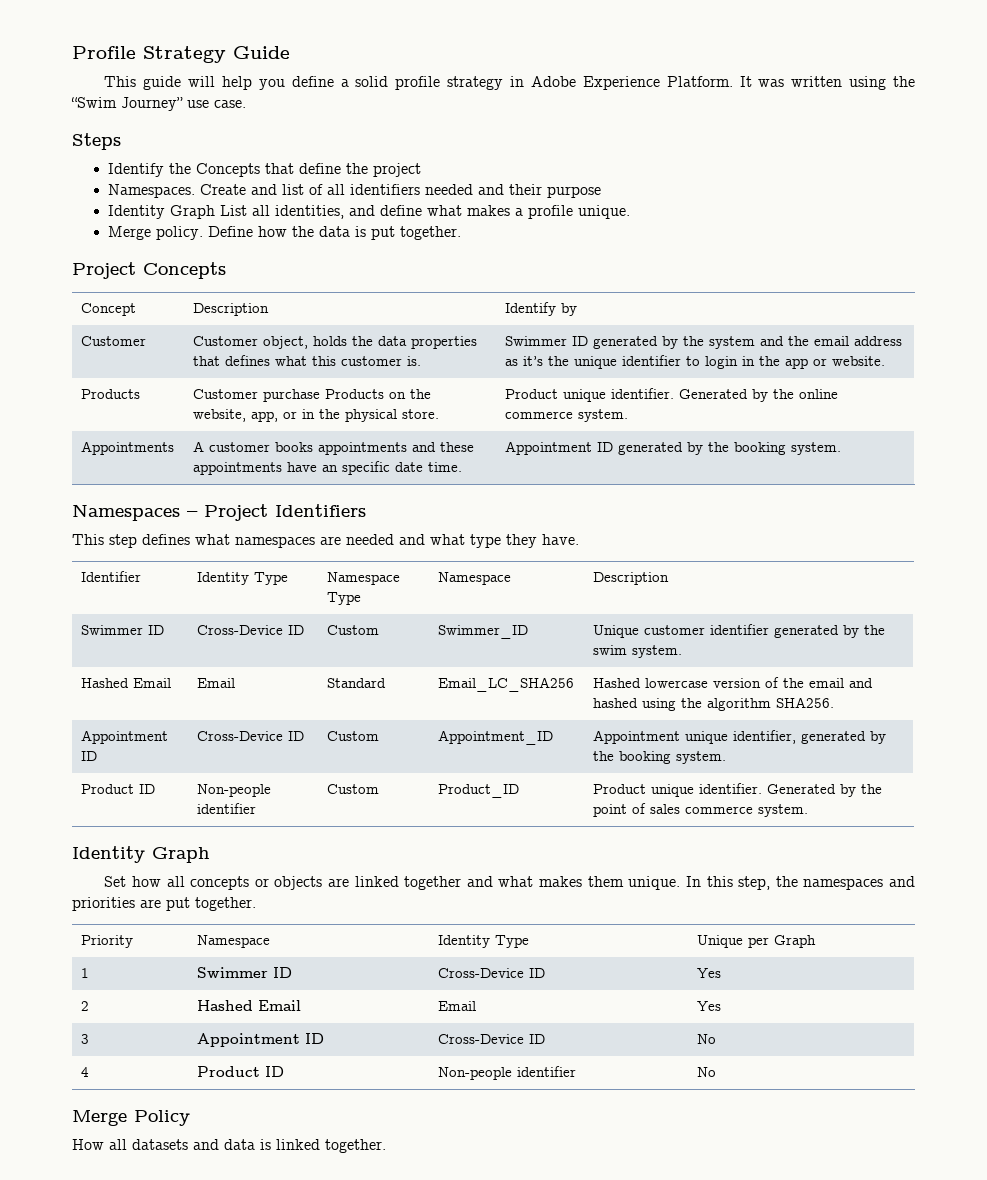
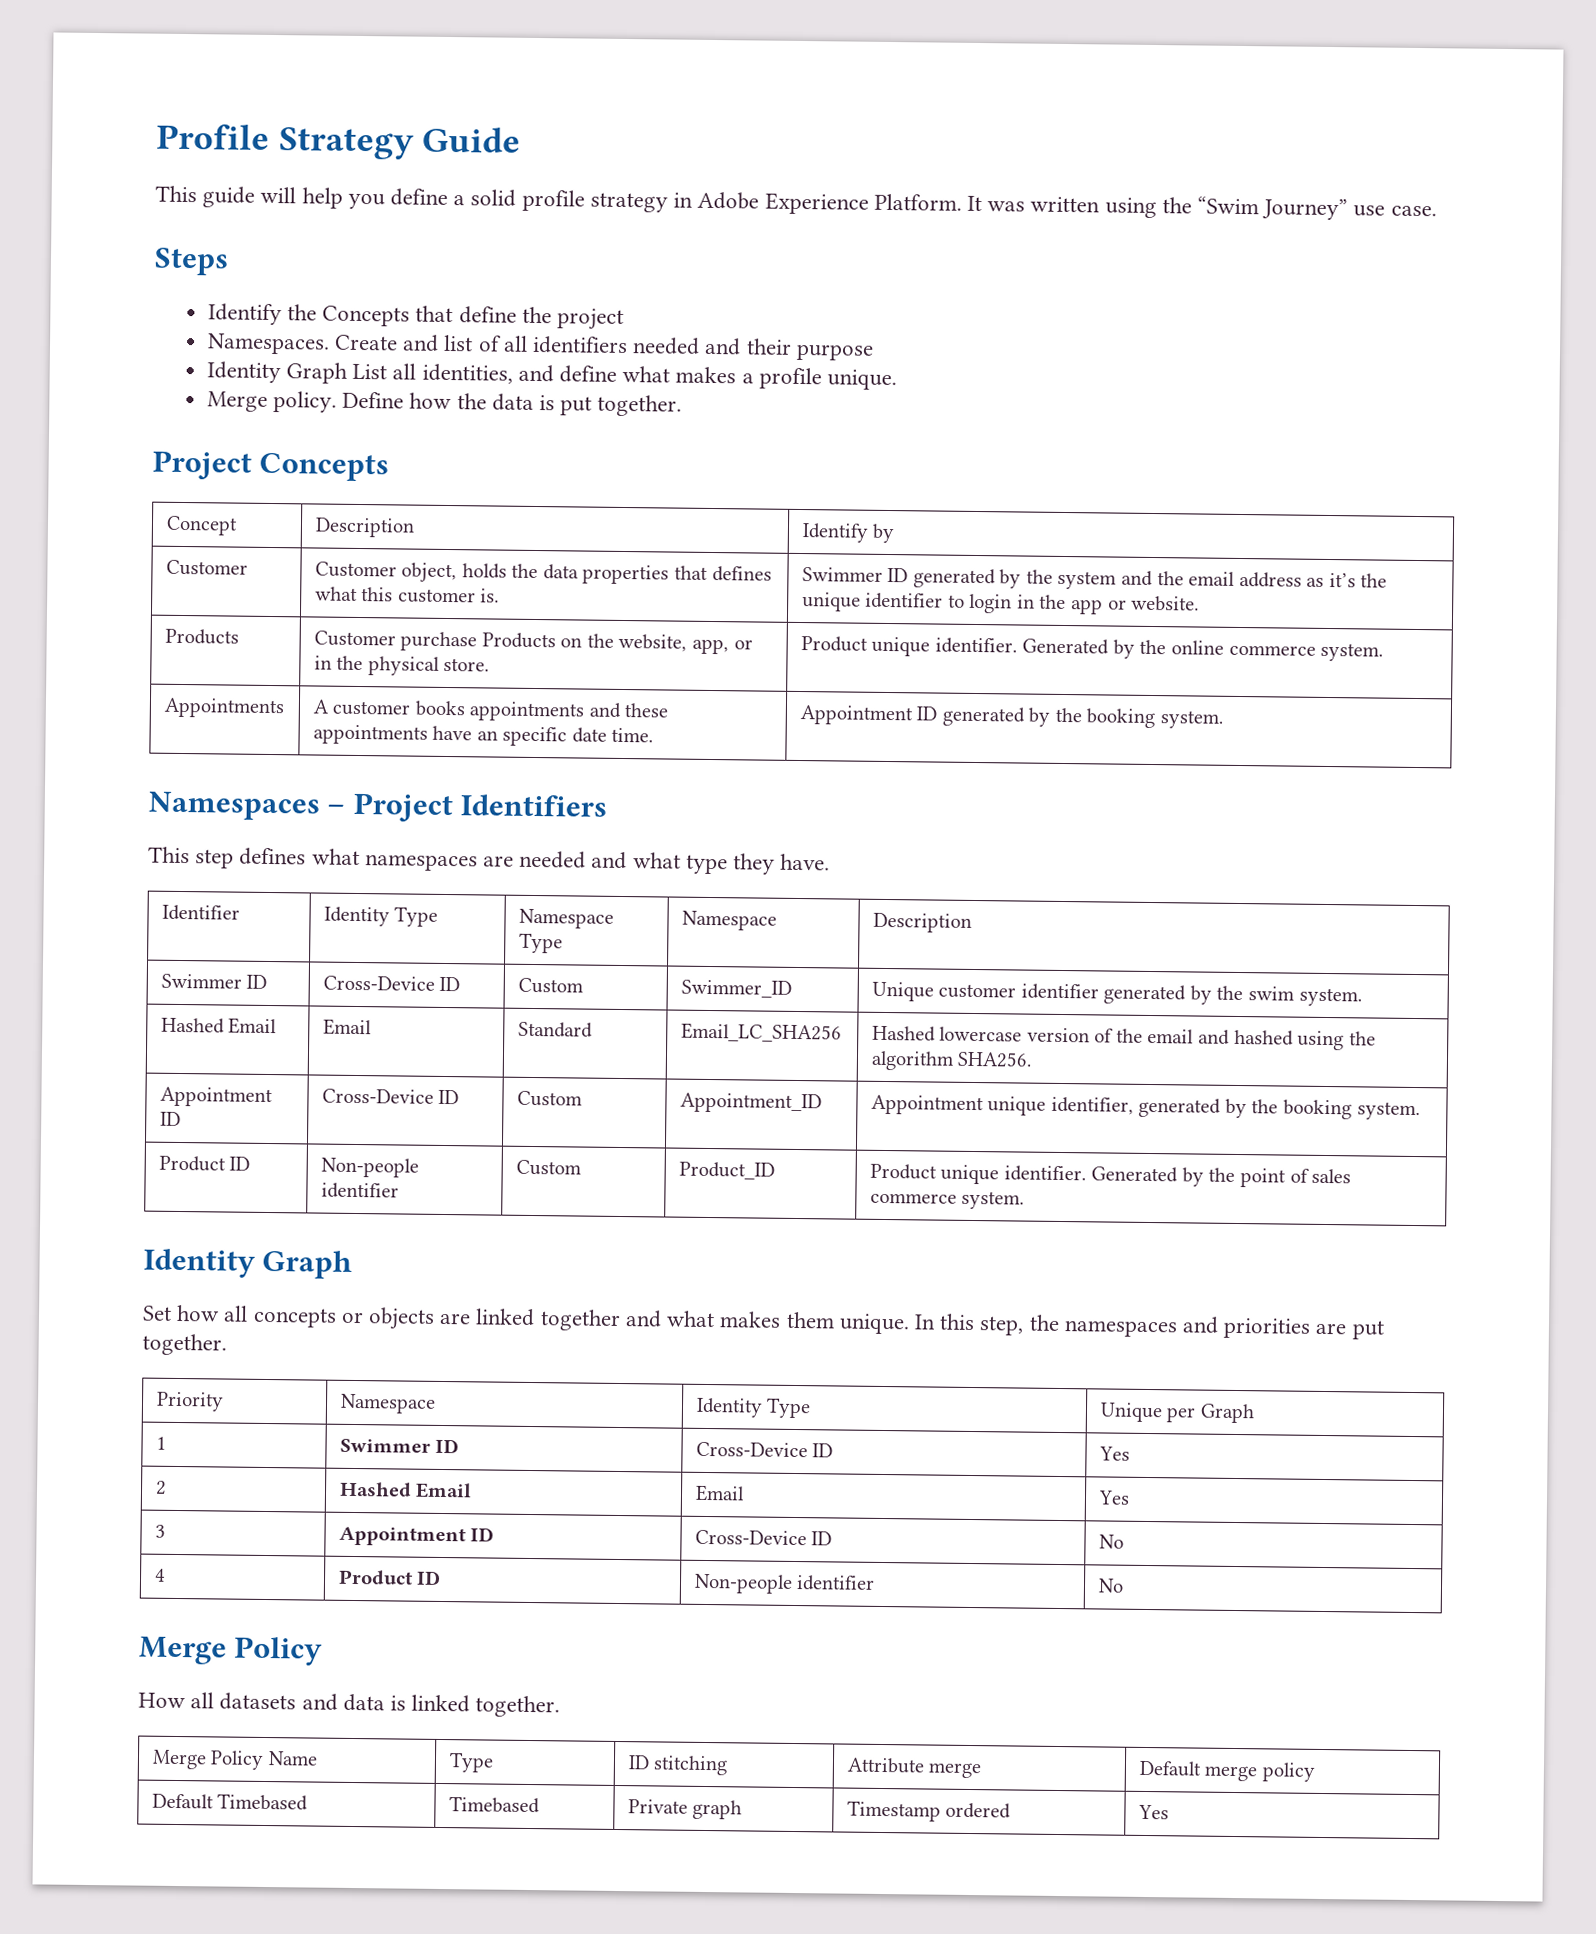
+ Merge Policy Name | Type | ID stitching | Attribute merge | Default merge policy
+ Default Timebased | Timebased | Private graph | Timestamp ordered | Yes

